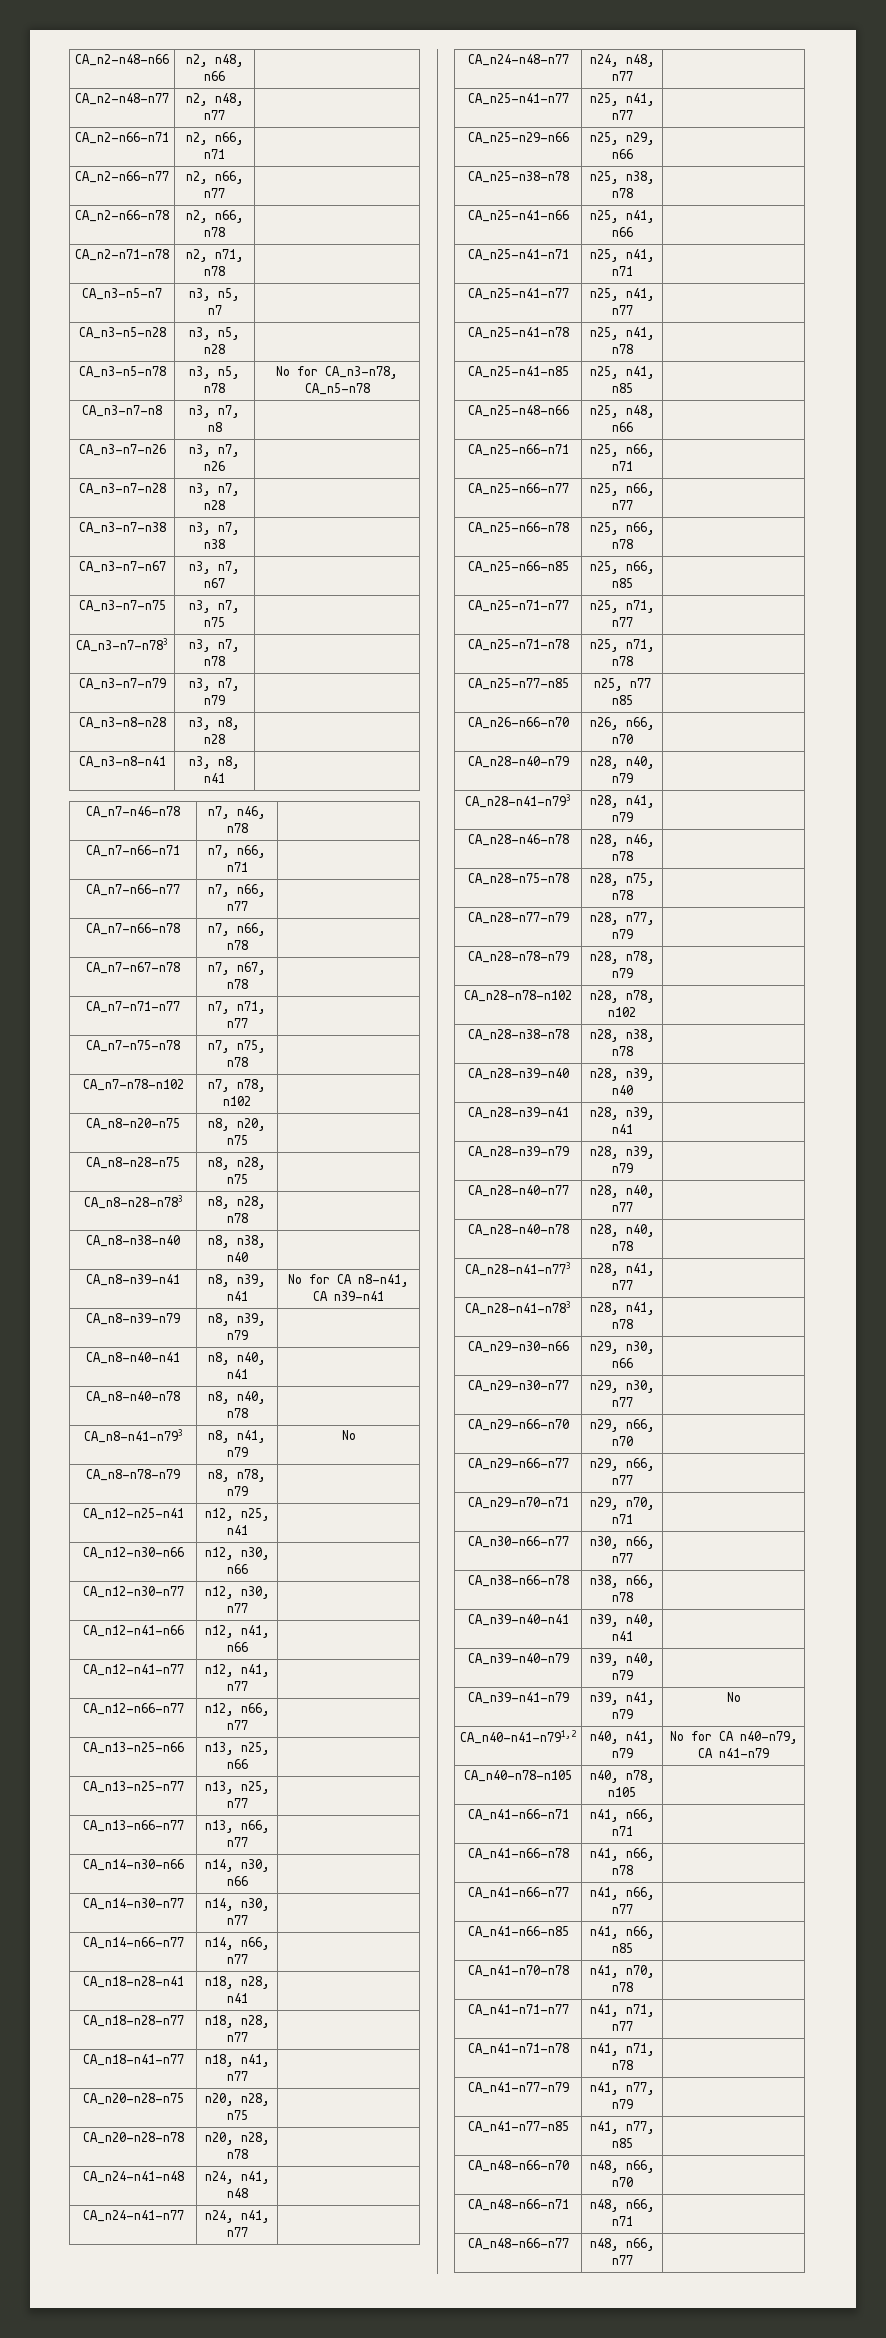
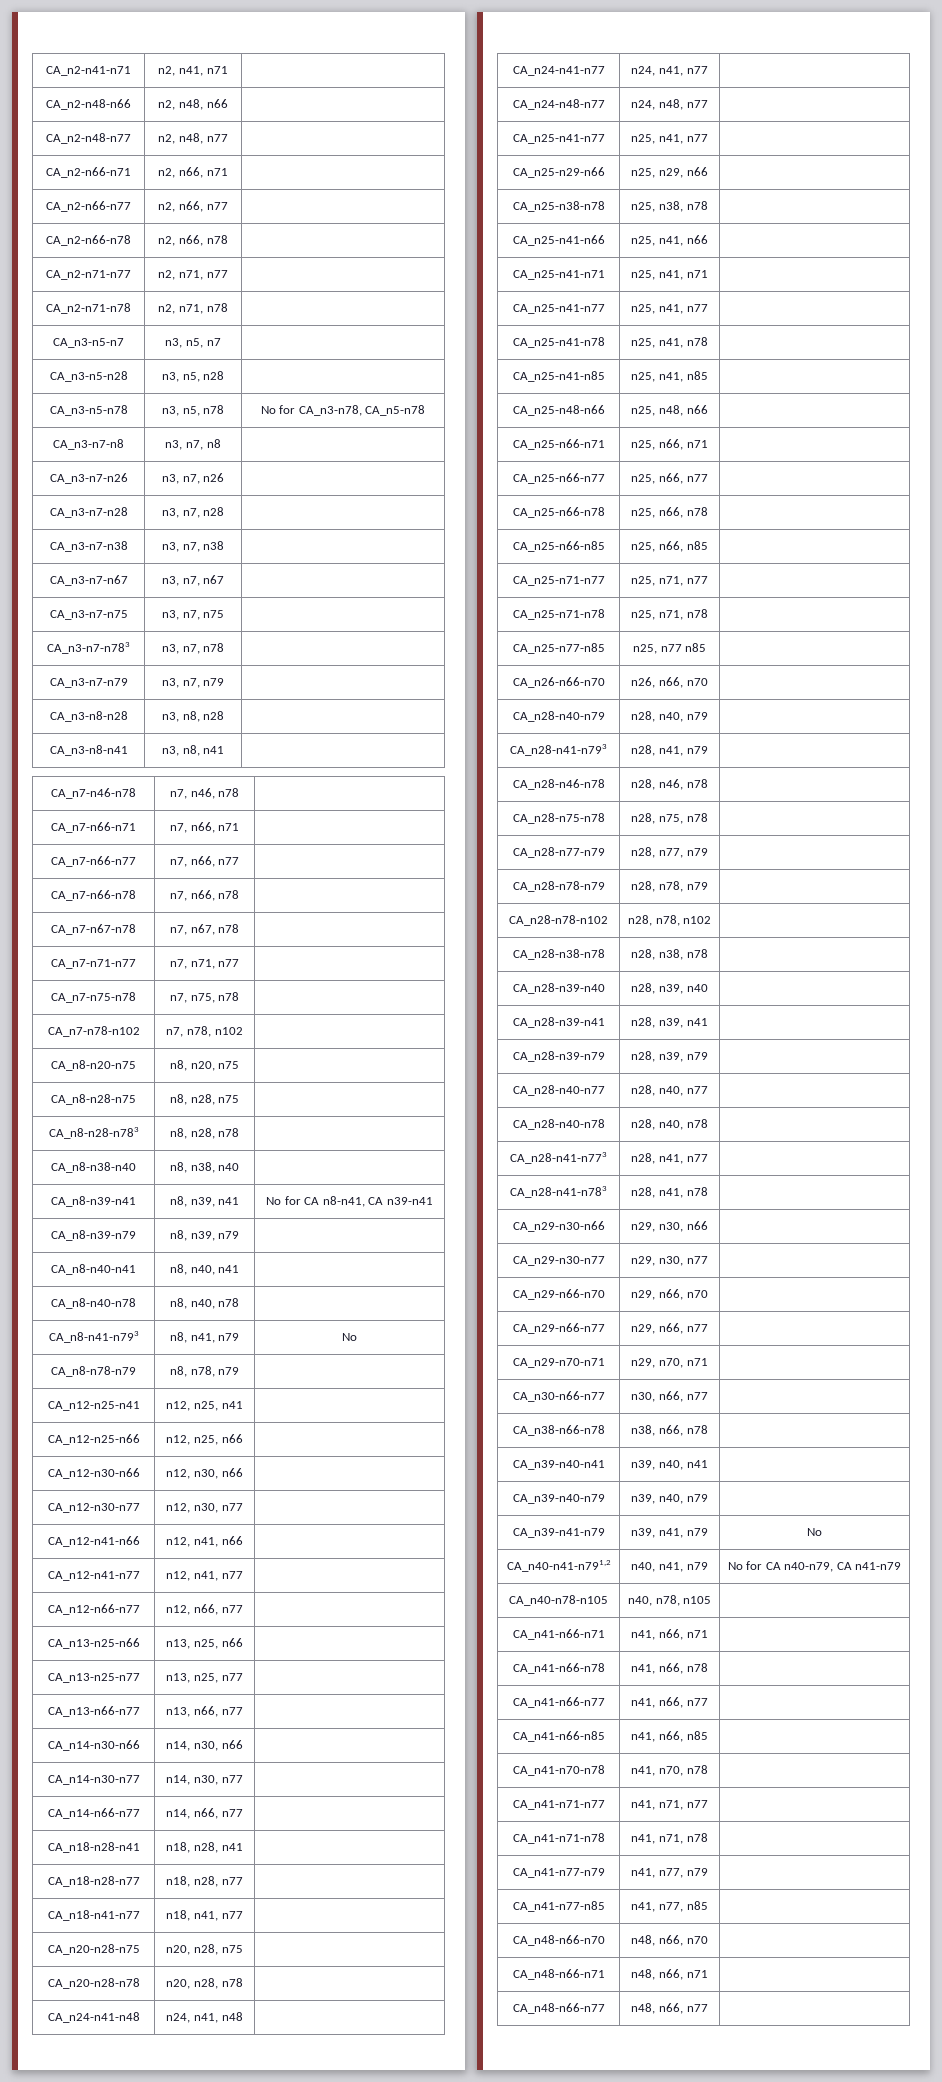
+ CA_n2-n41-n71 | n2, n41, n71 |
+ CA_n2-n71-n77 | n2, n71, n77 |
+ CA_n12-n25-n66 | n12, n25, n66 |

